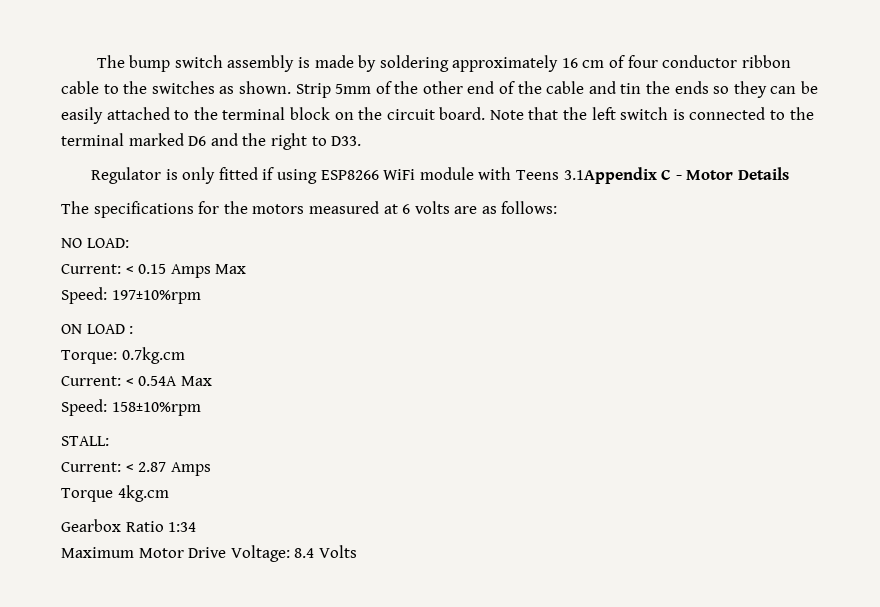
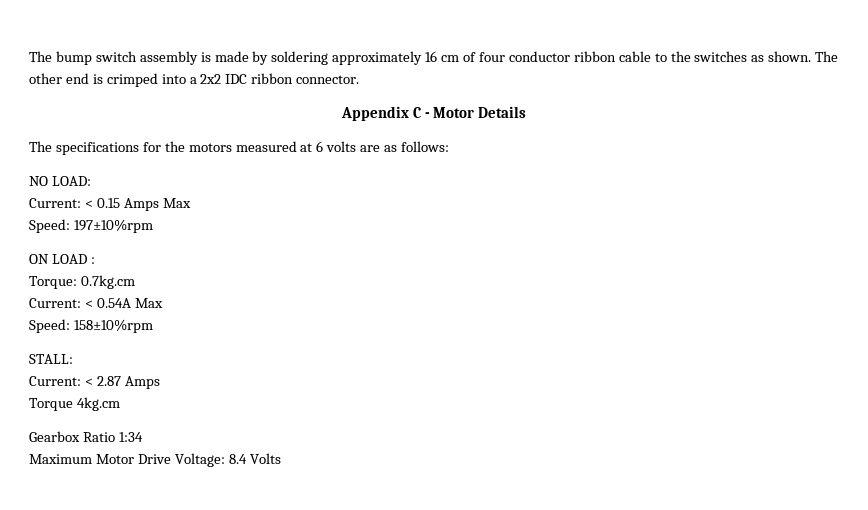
- Strip 5mm of the other end of the cable and tin the ends so they can be easily attached to the terminal block on the circuit board. Note that the left switch is connected to the terminal marked D6 and the right to D33.
- Regulator is only fitted if using ESP8266 WiFi module with Teens 3.1Appendix C - Motor Details
+ The other end is crimped into a 2x2 IDC ribbon connector.
+ Appendix C - Motor Details

